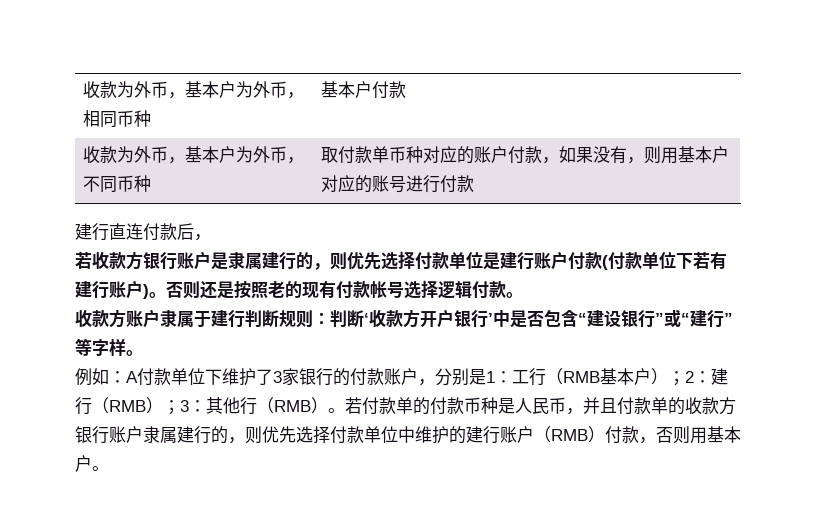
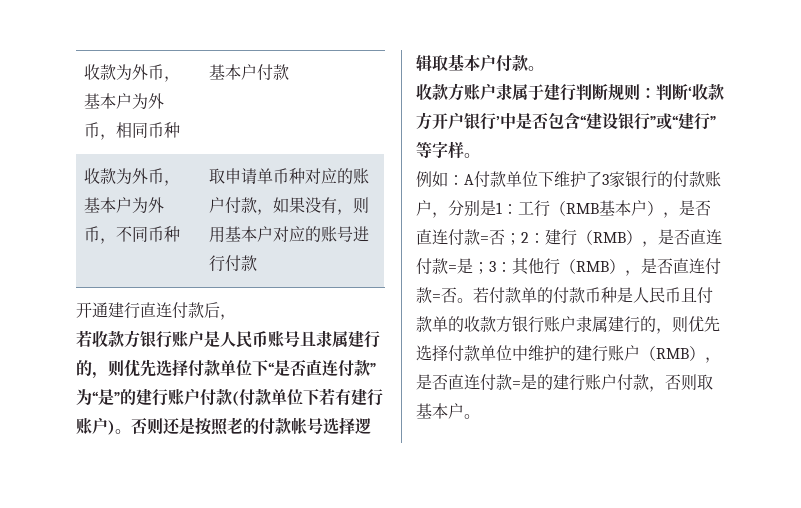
- 收款为外币，基本户为外币，不同币种 | 取付款单币种对应的账户付款，如果没有，则用基本户对应的账号进行付款
+ 收款为外币，基本户为外币，不同币种 | 取申请单币种对应的账户付款，如果没有，则用基本户对应的账号进行付款
- 建行直连付款后，
+ 开通建行直连付款后，
- 若收款方银行账户是隶属建行的，则优先选择付款单位是建行账户付款(付款单位下若有建行账户)。
+ 若收款方银行账户是人民币账号且隶属建行的，则优先选择付款单位下“是否直连付款”为“是”的建行账户付款(付款单位下若有建行账户)。
- 否则还是按照老的现有付款帐号选择逻辑付款。
+ 否则还是按照老的付款帐号选择逻辑取基本户付款。
- 例如：A付款单位下维护了3家银行的付款账户，分别是1：工行（RMB基本户）；2：建行（RMB）；3：其他行（RMB）。
+ 例如：A付款单位下维护了3家银行的付款账户，分别是1：工行（RMB基本户），是否直连付款=否；2：建行（RMB），是否直连付款=是；3：其他行（RMB），是否直连付款=否。
- 若付款单的付款币种是人民币，并且付款单的收款方银行账户隶属建行的，则优先选择付款单位中维护的建行账户（RMB）付款，否则用基本户。
+ 若付款单的付款币种是人民币且付款单的收款方银行账户隶属建行的，则优先选择付款单位中维护的建行账户（RMB），是否直连付款=是的建行账户付款，否则取基本户。

